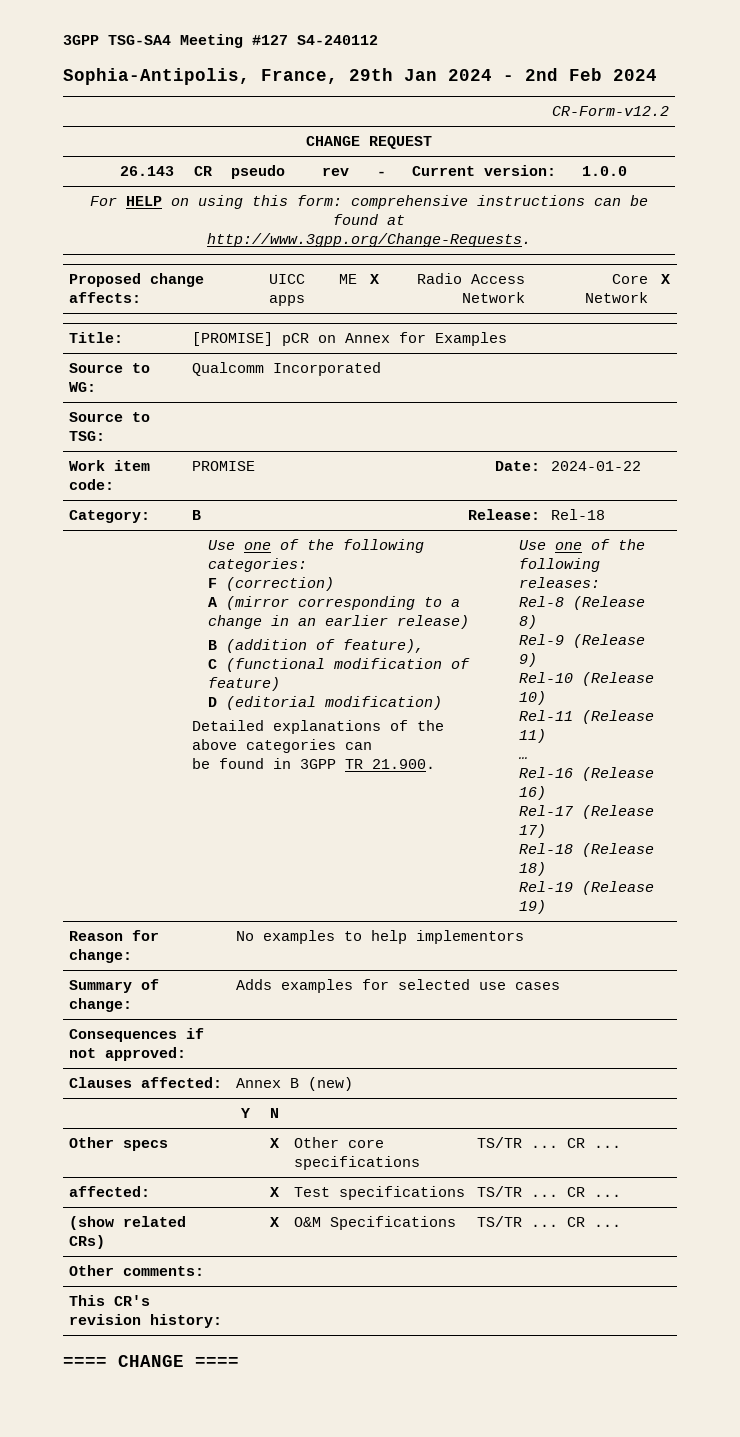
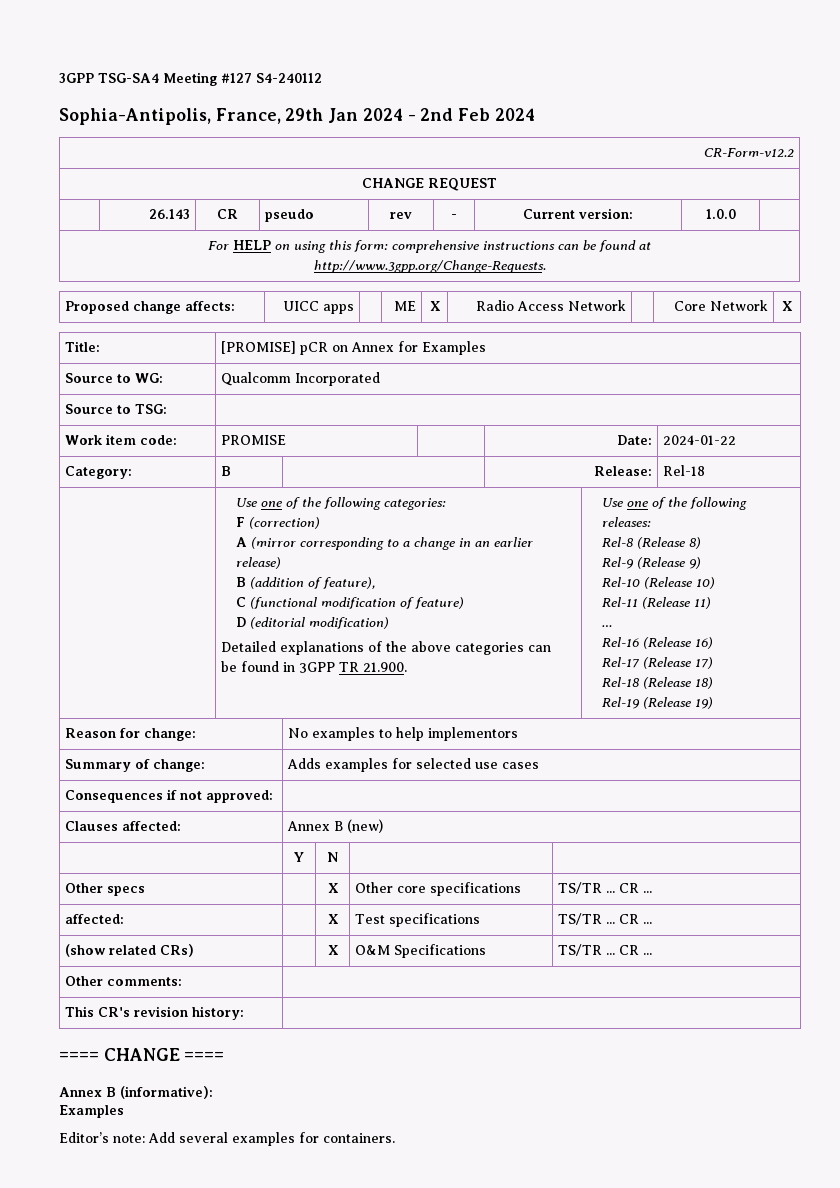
+ Annex B (informative):
+ Examples
+ Editor’s note: Add several examples for containers.

